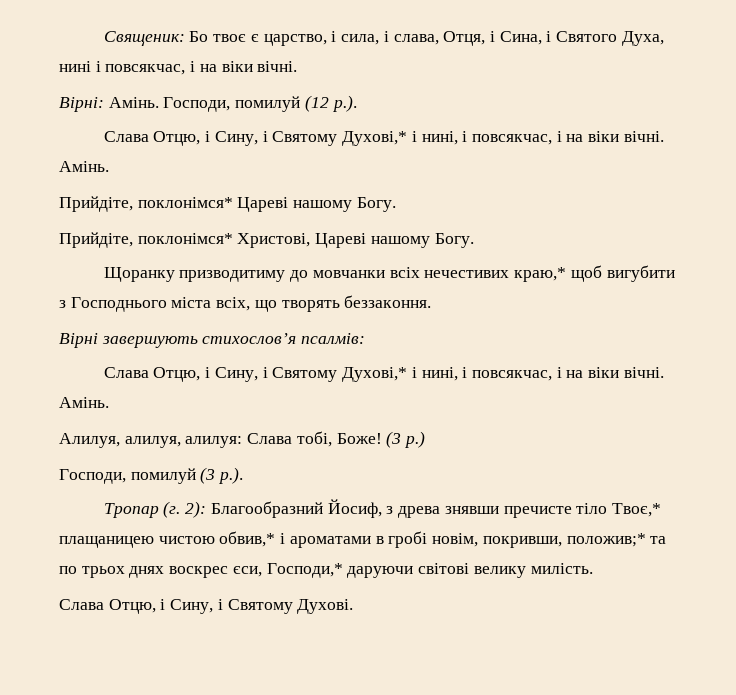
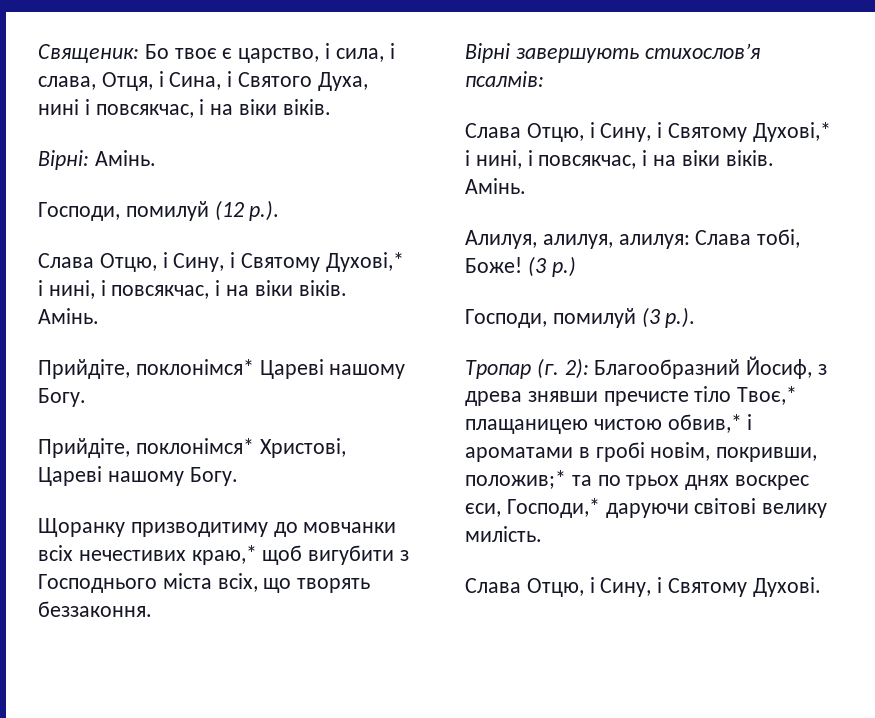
- Священик: Бо твоє є царство, і сила, і слава, Отця, і Сина, і Святого Духа, нині і повсякчас, і на віки вічні.
+ Священик: Бо твоє є царство, і сила, і слава, Отця, і Сина, і Святого Духа, нині і повсякчас, і на віки віків.
- Вірні: Амінь. Господи, помилуй (12 р.).
- Слава Отцю, і Сину, і Святому Духові,* і нині, і повсякчас, і на віки вічні.
+ Вірні: Амінь.
+ Господи, помилуй (12 р.).
+ Слава Отцю, і Сину, і Святому Духові,* і нині, і повсякчас, і на віки віків.
  Вірні завершують стихослов’я псалмів:
- Слава Отцю, і Сину, і Святому Духові,* і нині, і повсякчас, і на віки вічні.
+ Слава Отцю, і Сину, і Святому Духові,* і нині, і повсякчас, і на віки віків.

